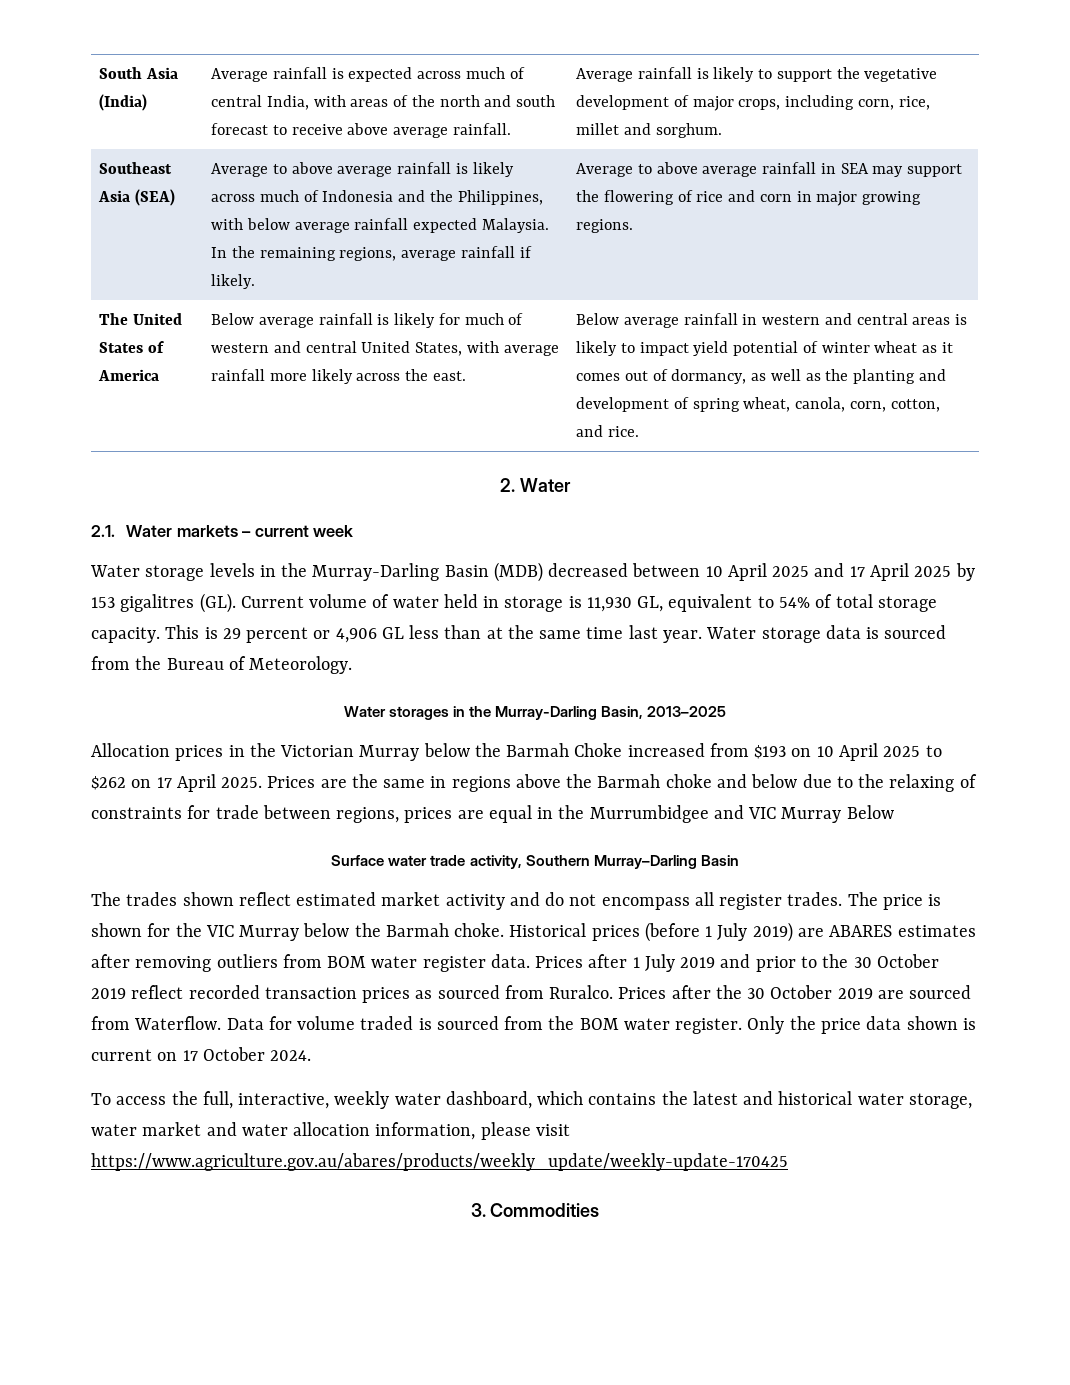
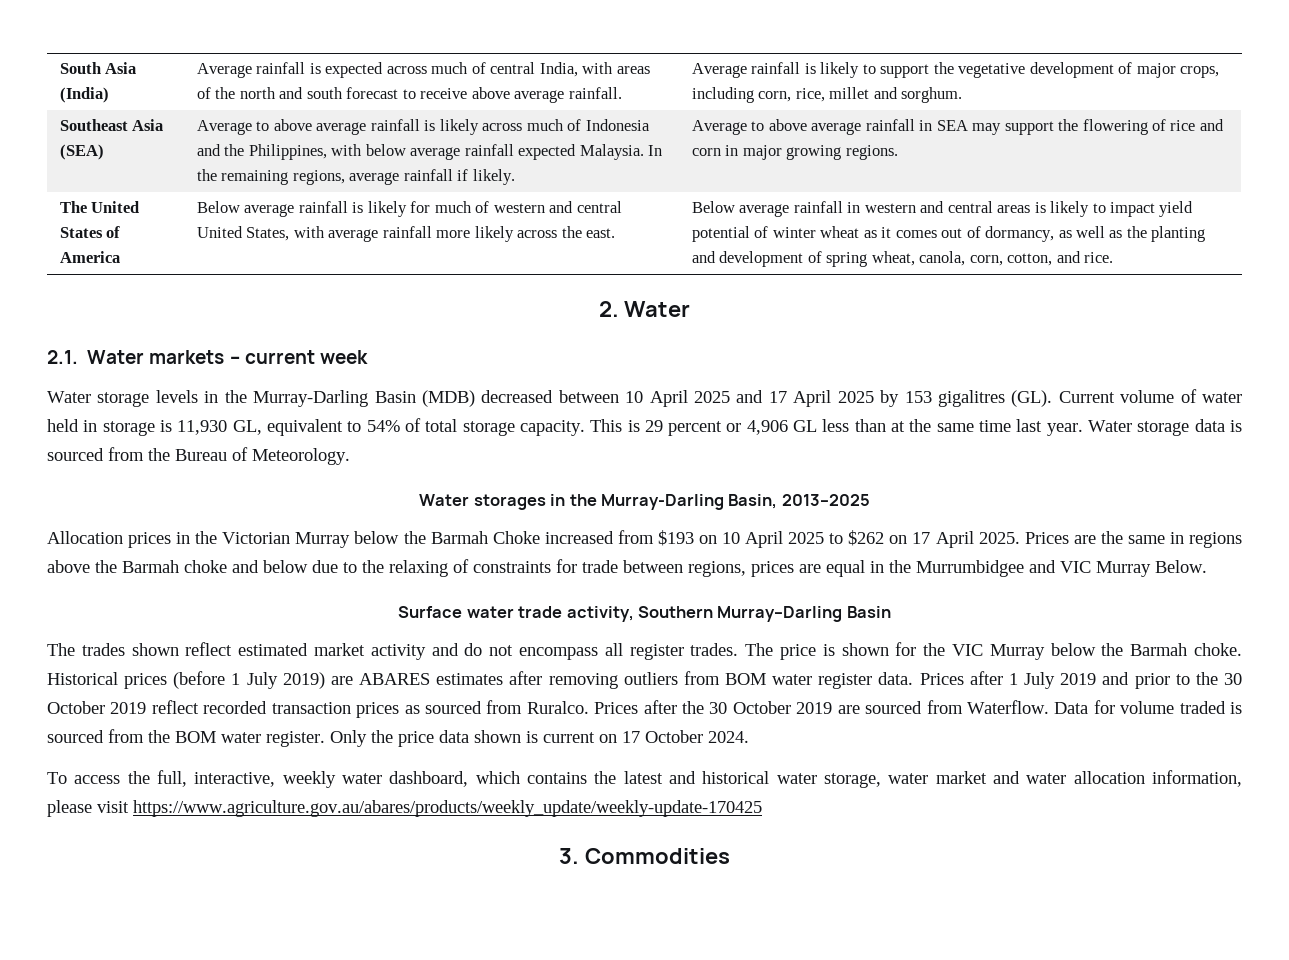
- Prices are the same in regions above the Barmah choke and below due to the relaxing of constraints for trade between regions, prices are equal in the Murrumbidgee and VIC Murray Below
+ Prices are the same in regions above the Barmah choke and below due to the relaxing of constraints for trade between regions, prices are equal in the Murrumbidgee and VIC Murray Below.

